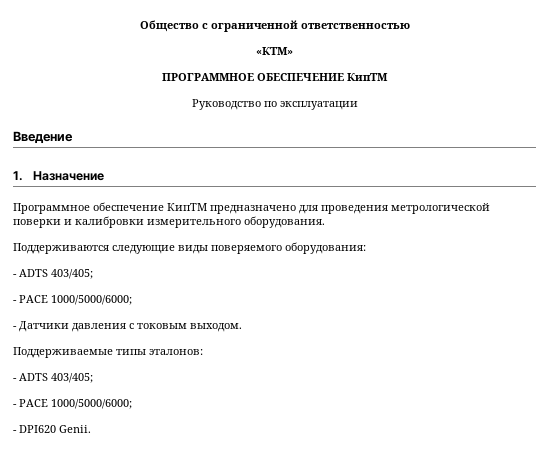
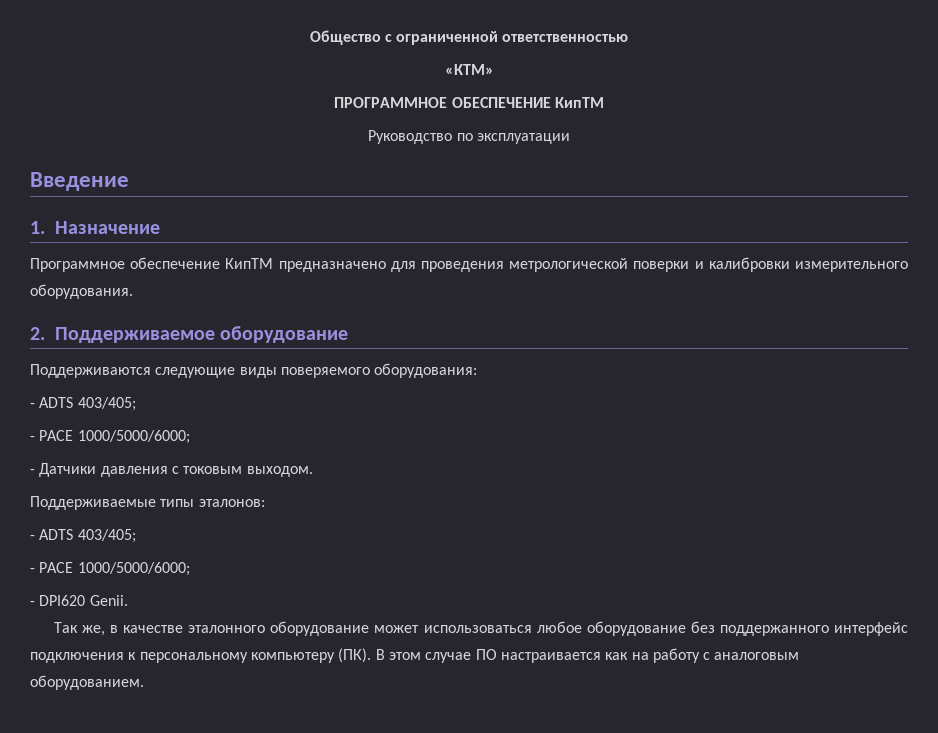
+ 2. Поддерживаемое оборудование
+ Так же, в качестве эталонного оборудование может использоваться любое оборудование без поддержанного интерфейс подключения к персональному компьютеру (ПК). В этом случае ПО настраивается как на работу с аналоговым оборудованием.

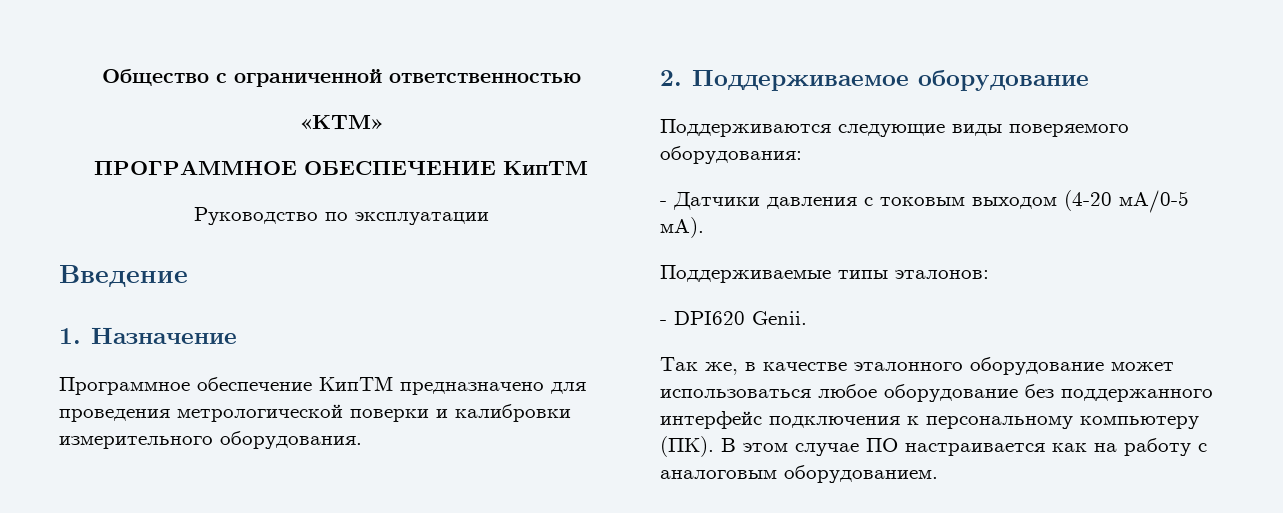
  Поддерживаются следующие виды поверяемого оборудования:
- - ADTS 403/405;
- - PACE 1000/5000/6000;
- - Датчики давления с токовым выходом.
+ - Датчики давления с токовым выходом (4-20 мА/0-5 мА).
  Поддерживаемые типы эталонов:
- - ADTS 403/405;
- - PACE 1000/5000/6000;

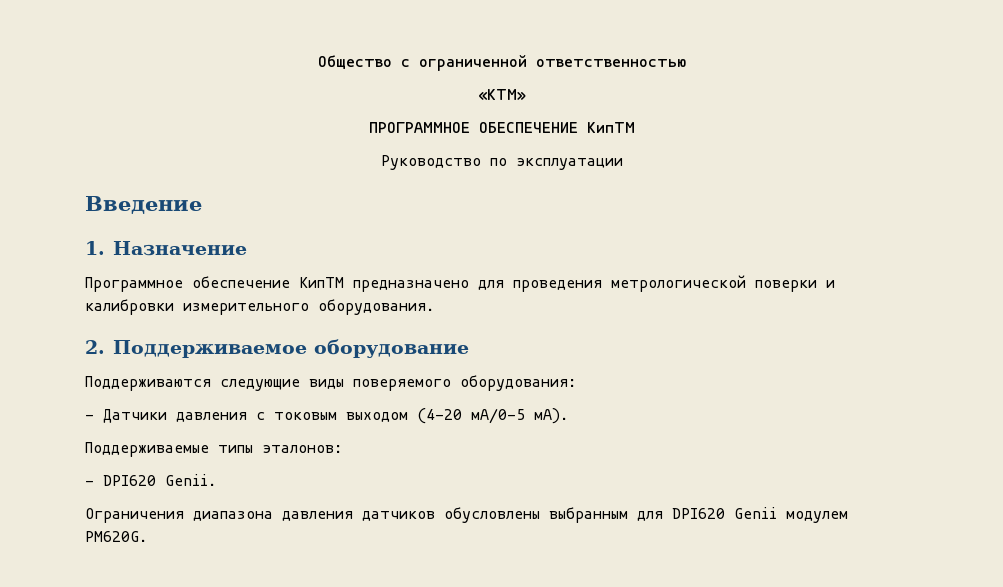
- Так же, в качестве эталонного оборудование может использоваться любое оборудование без поддержанного интерфейс подключения к персональному компьютеру (ПК). В этом случае ПО настраивается как на работу с аналоговым оборудованием.
+ Ограничения диапазона давления датчиков обусловлены выбранным для DPI620 Genii модулем PM620G.

